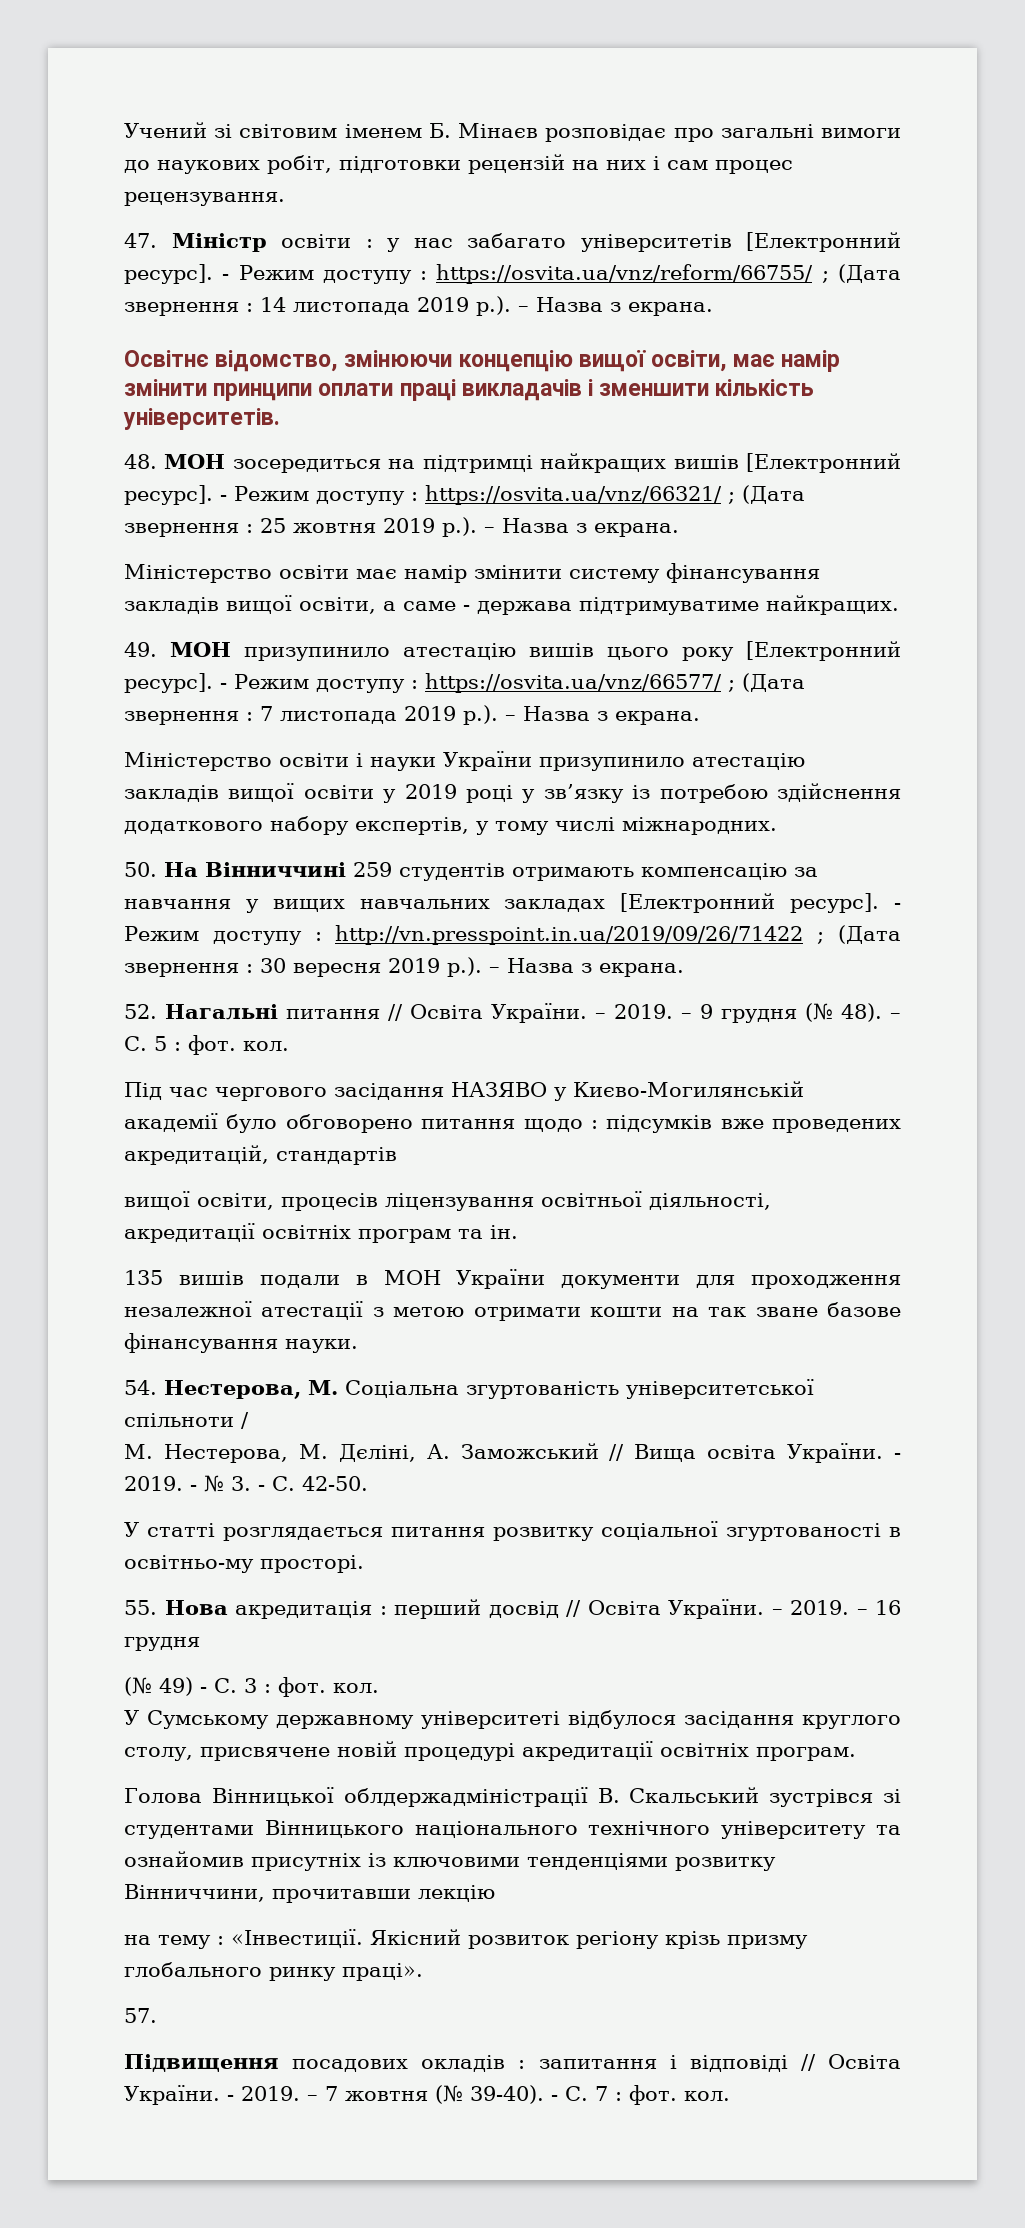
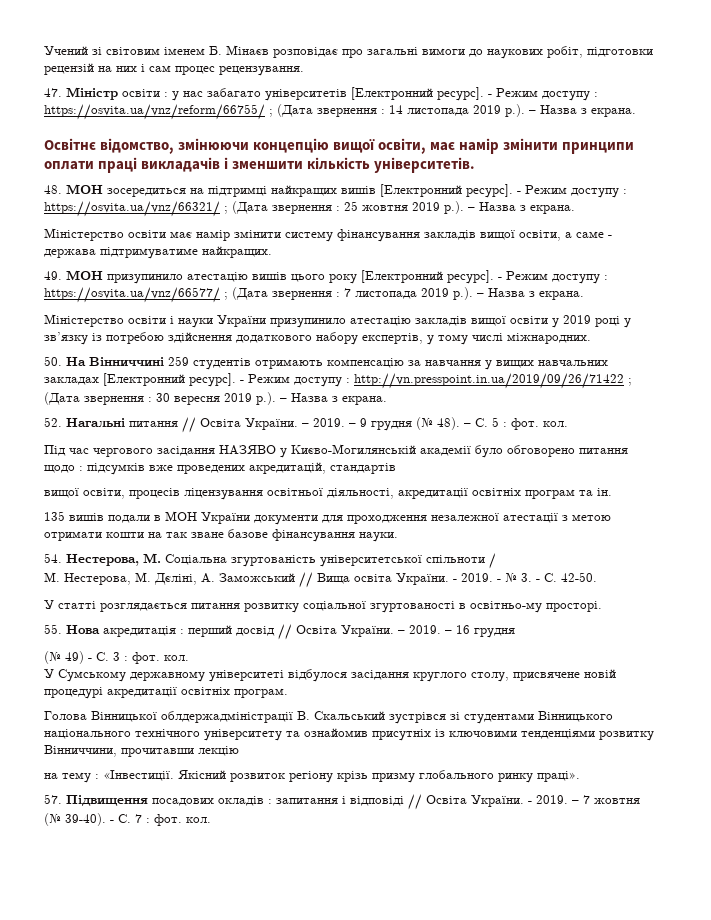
- 57.
- Підвищення посадових окладів : запитання і відповіді // Освіта України.
+ 57. Підвищення посадових окладів : запитання і відповіді // Освіта України.

